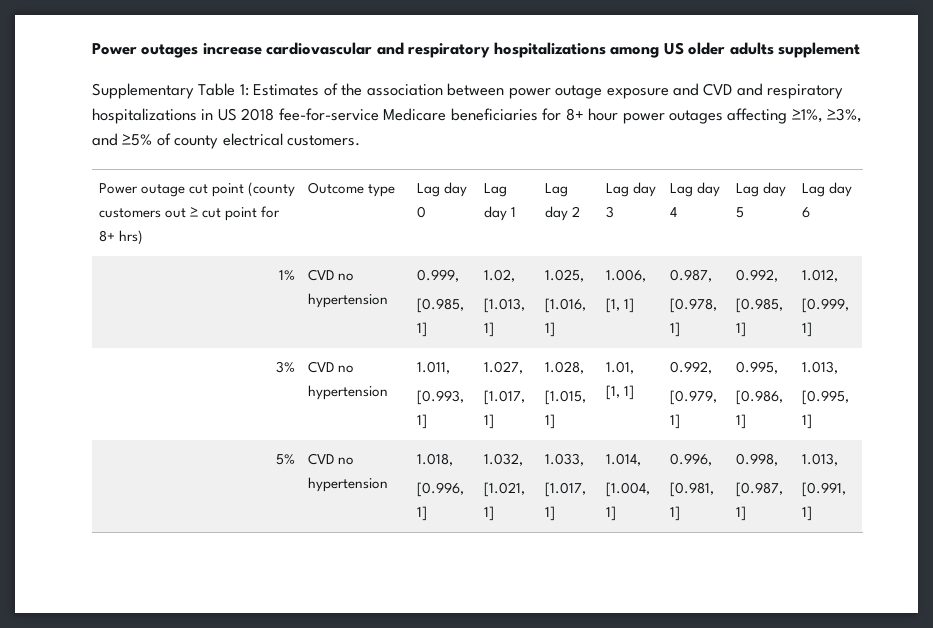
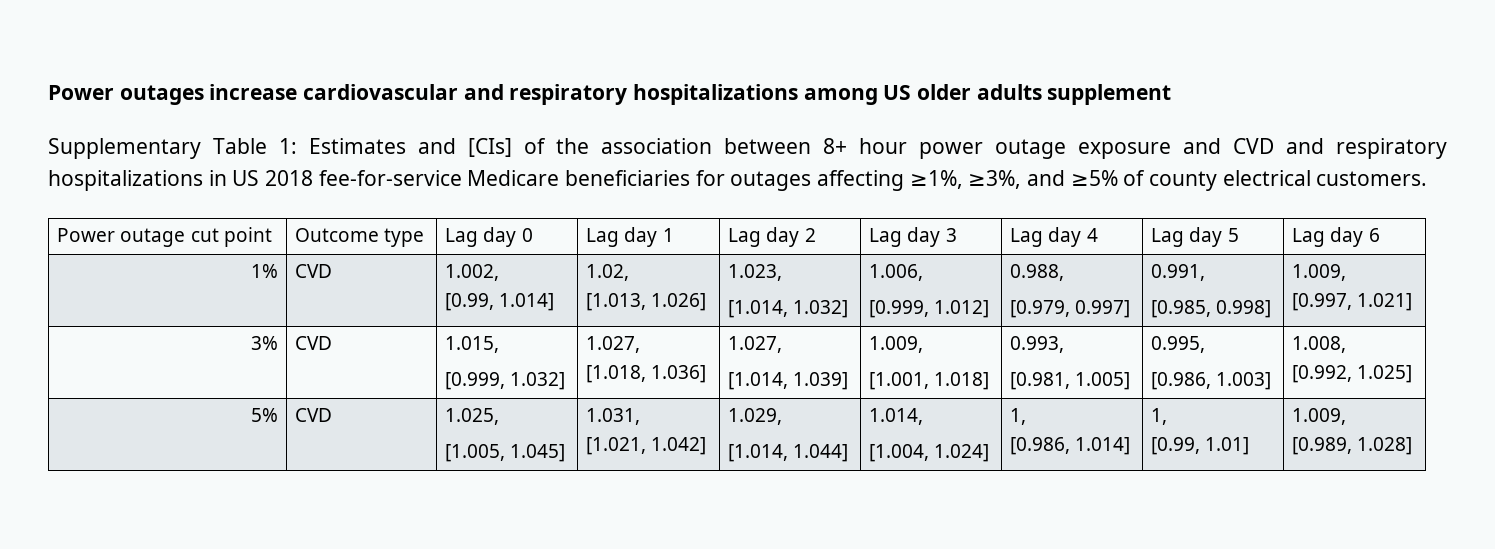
- Supplementary Table 1: Estimates of the association between power outage exposure and CVD and respiratory hospitalizations in US 2018 fee-for-service Medicare beneficiaries for 8+ hour power outages affecting ≥1%, ≥3%, and ≥5% of county electrical customers.
+ Supplementary Table 1: Estimates and [CIs] of the association between 8+ hour power outage exposure and CVD and respiratory hospitalizations in US 2018 fee-for-service Medicare beneficiaries for outages affecting ≥1%, ≥3%, and ≥5% of county electrical customers.
- Power outage cut point (county customers out ≥ cut point for 8+ hrs) | Outcome type | Lag day 0 | Lag day 1 | Lag day 2 | Lag day 3 | Lag day 4 | Lag day 5 | Lag day 6
+ Power outage cut point | Outcome type | Lag day 0 | Lag day 1 | Lag day 2 | Lag day 3 | Lag day 4 | Lag day 5 | Lag day 6
- 1% | CVD no hypertension | 0.999,
- [0.985, 1] | 1.02,
- [1.013, 1] | 1.025,
- [1.016, 1] | 1.006,
- [1, 1] | 0.987,
- [0.978, 1] | 0.992,
- [0.985, 1] | 1.012,
- [0.999, 1]
- 3% | CVD no hypertension | 1.011,
- [0.993, 1] | 1.027,
- [1.017, 1] | 1.028,
- [1.015, 1] | 1.01,
- [1, 1] | 0.992,
- [0.979, 1] | 0.995,
- [0.986, 1] | 1.013,
- [0.995, 1]
- 5% | CVD no hypertension | 1.018,
- [0.996, 1] | 1.032,
- [1.021, 1] | 1.033,
- [1.017, 1] | 1.014,
- [1.004, 1] | 0.996,
- [0.981, 1] | 0.998,
- [0.987, 1] | 1.013,
- [0.991, 1]
+ 1% | CVD | 1.002,
+ [0.99, 1.014] | 1.02,
+ [1.013, 1.026] | 1.023,
+ [1.014, 1.032] | 1.006,
+ [0.999, 1.012] | 0.988,
+ [0.979, 0.997] | 0.991,
+ [0.985, 0.998] | 1.009,
+ [0.997, 1.021]
+ 3% | CVD | 1.015,
+ [0.999, 1.032] | 1.027,
+ [1.018, 1.036] | 1.027,
+ [1.014, 1.039] | 1.009,
+ [1.001, 1.018] | 0.993,
+ [0.981, 1.005] | 0.995,
+ [0.986, 1.003] | 1.008,
+ [0.992, 1.025]
+ 5% | CVD | 1.025,
+ [1.005, 1.045] | 1.031,
+ [1.021, 1.042] | 1.029,
+ [1.014, 1.044] | 1.014,
+ [1.004, 1.024] | 1,
+ [0.986, 1.014] | 1,
+ [0.99, 1.01] | 1.009,
+ [0.989, 1.028]

